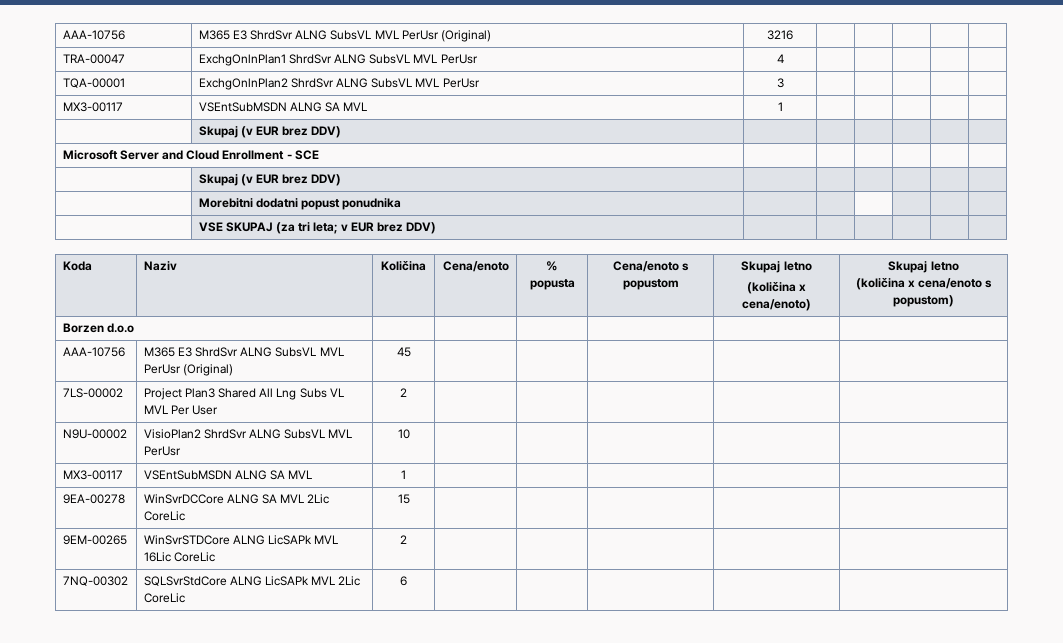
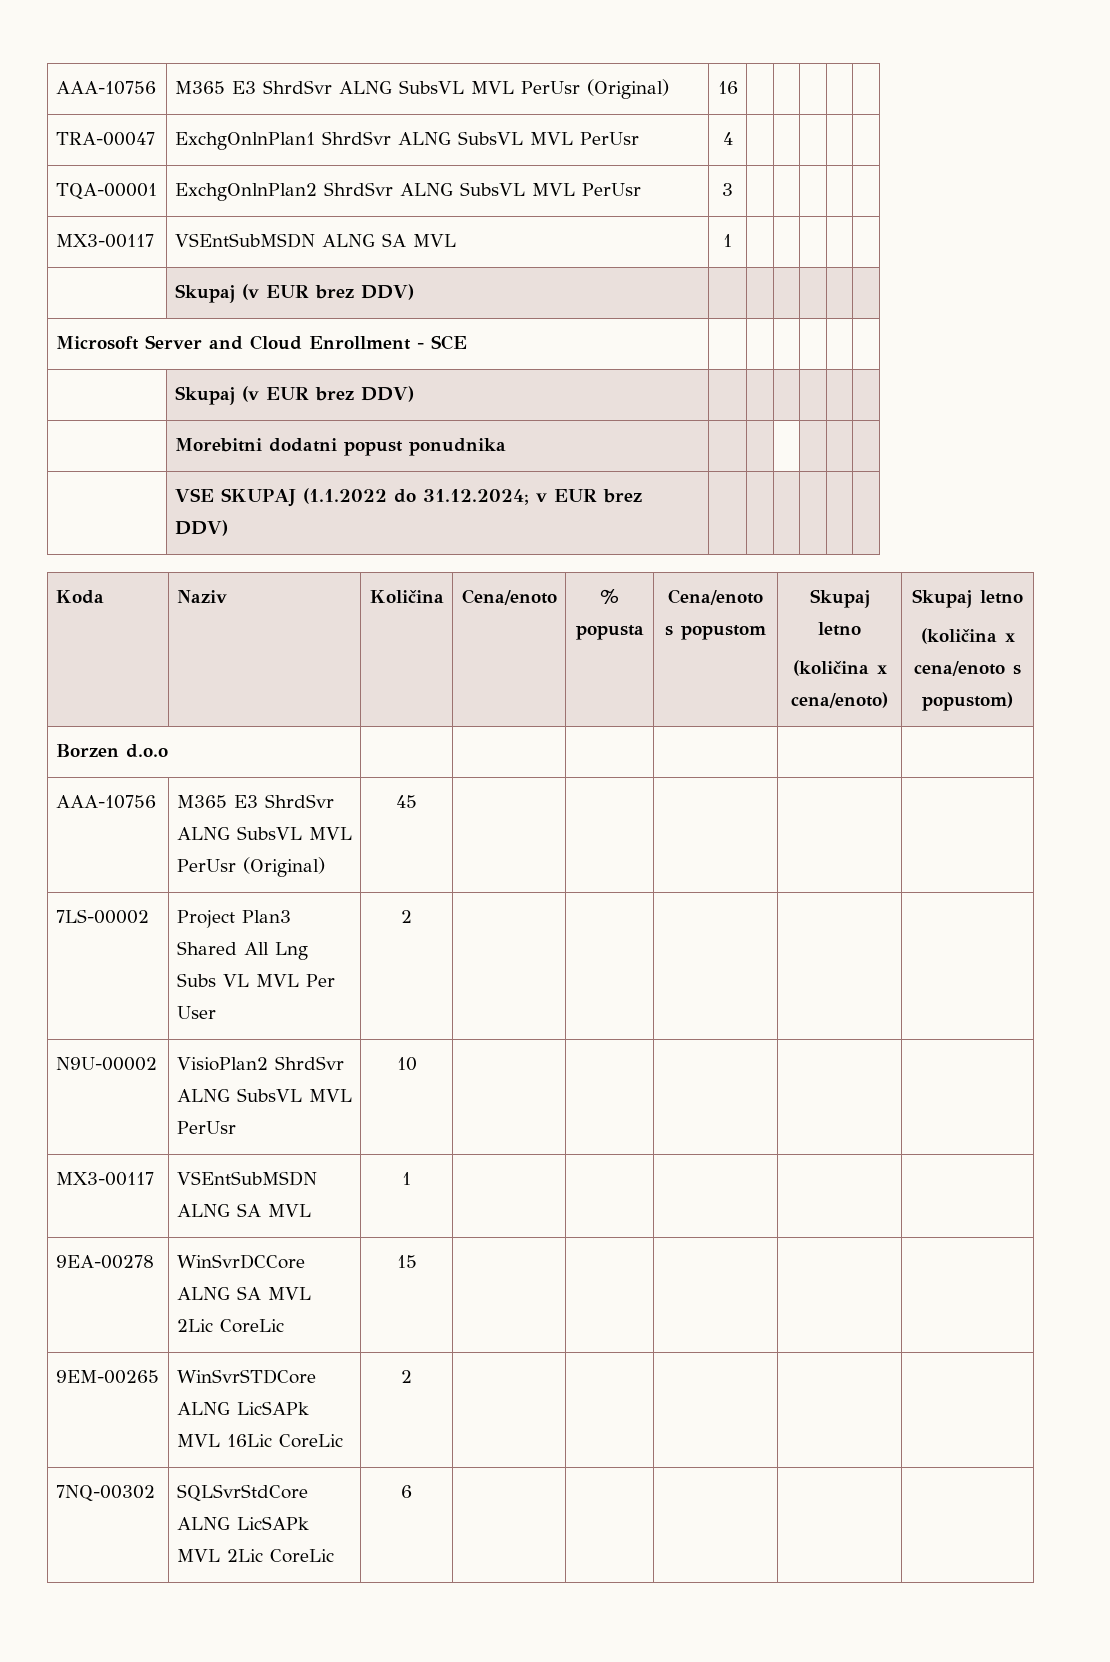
- AAA-10756 | M365 E3 ShrdSvr ALNG SubsVL MVL PerUsr (Original) | 3216 | | | | |
+ AAA-10756 | M365 E3 ShrdSvr ALNG SubsVL MVL PerUsr (Original) | 16 | | | | |
- | VSE SKUPAJ (za tri leta; v EUR brez DDV) | | | | | |
+ | VSE SKUPAJ (1.1.2022 do 31.12.2024; v EUR brez DDV) | | | | | |

